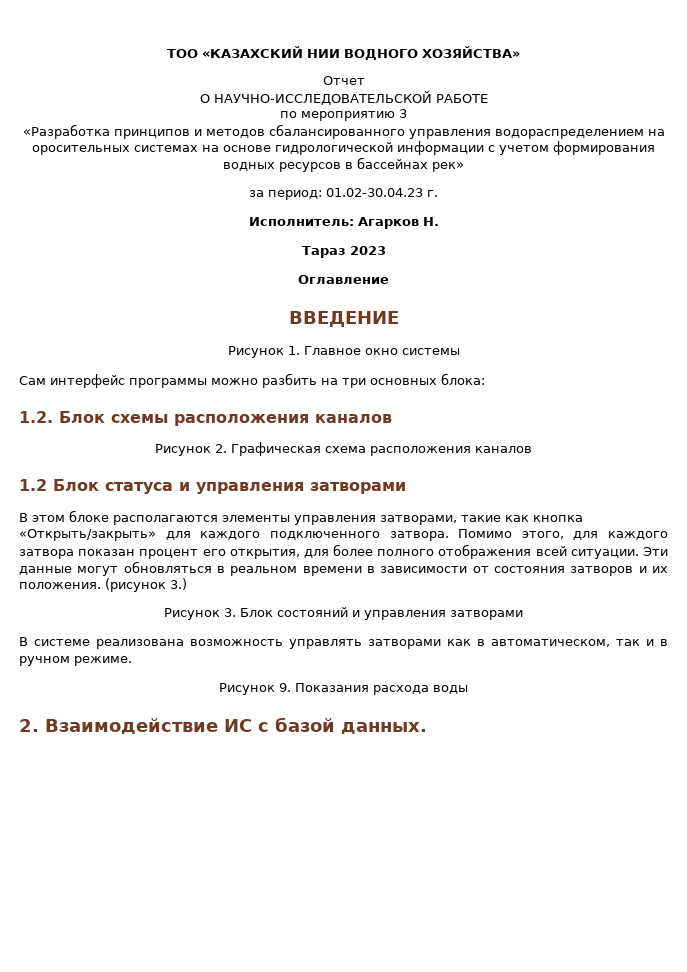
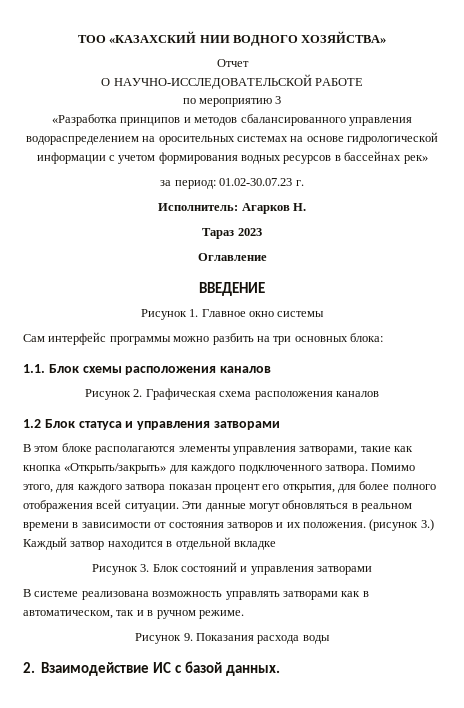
- за период: 01.02-30.04.23 г.
+ за период: 01.02-30.07.23 г.
- 1.2. Блок схемы расположения каналов
+ 1.1. Блок схемы расположения каналов
- (рисунок 3.)
+ (рисунок 3.) Каждый затвор находится в отдельной вкладке

